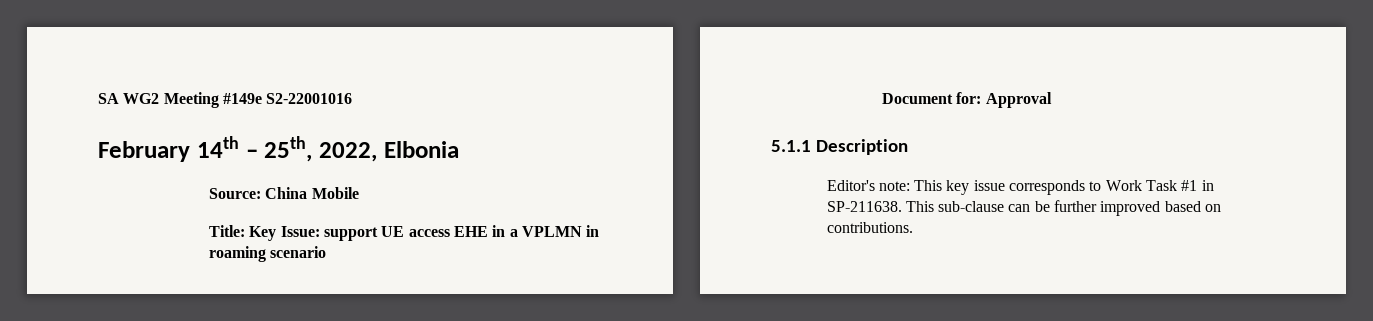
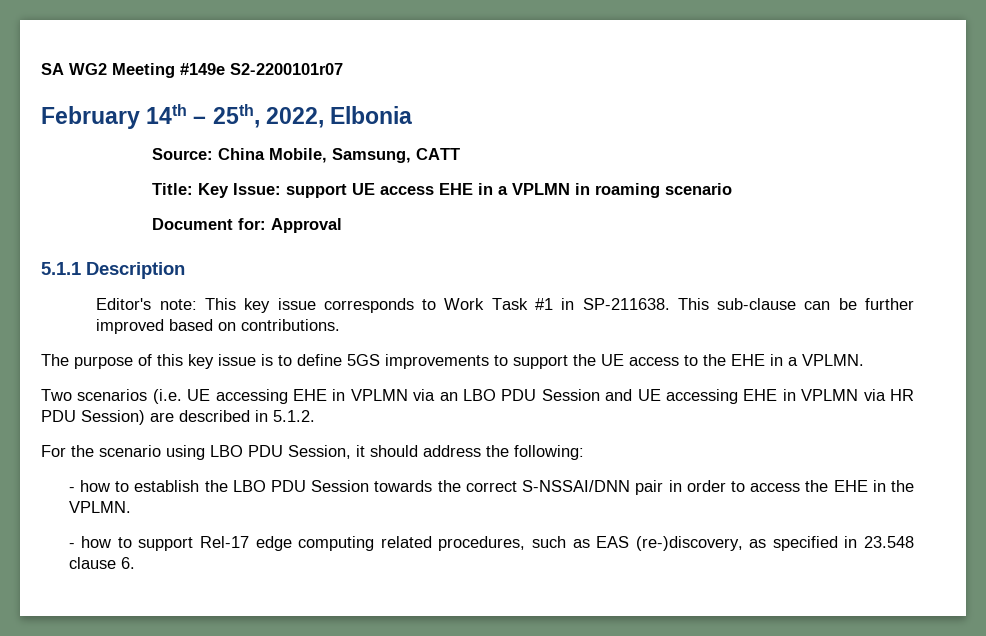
- SA WG2 Meeting #149e S2-22001016
+ SA WG2 Meeting #149e S2-2200101r07
- Source: China Mobile
+ Source: China Mobile, Samsung, CATT
+ The purpose of this key issue is to define 5GS improvements to support the UE access to the EHE in a VPLMN.
+ Two scenarios (i.e. UE accessing EHE in VPLMN via an LBO PDU Session and UE accessing EHE in VPLMN via HR PDU Session) are described in 5.1.2.
+ For the scenario using LBO PDU Session, it should address the following:
+ - how to establish the LBO PDU Session towards the correct S-NSSAI/DNN pair in order to access the EHE in the VPLMN.
+ - how to support Rel-17 edge computing related procedures, such as EAS (re-)discovery, as specified in 23.548 clause 6.

